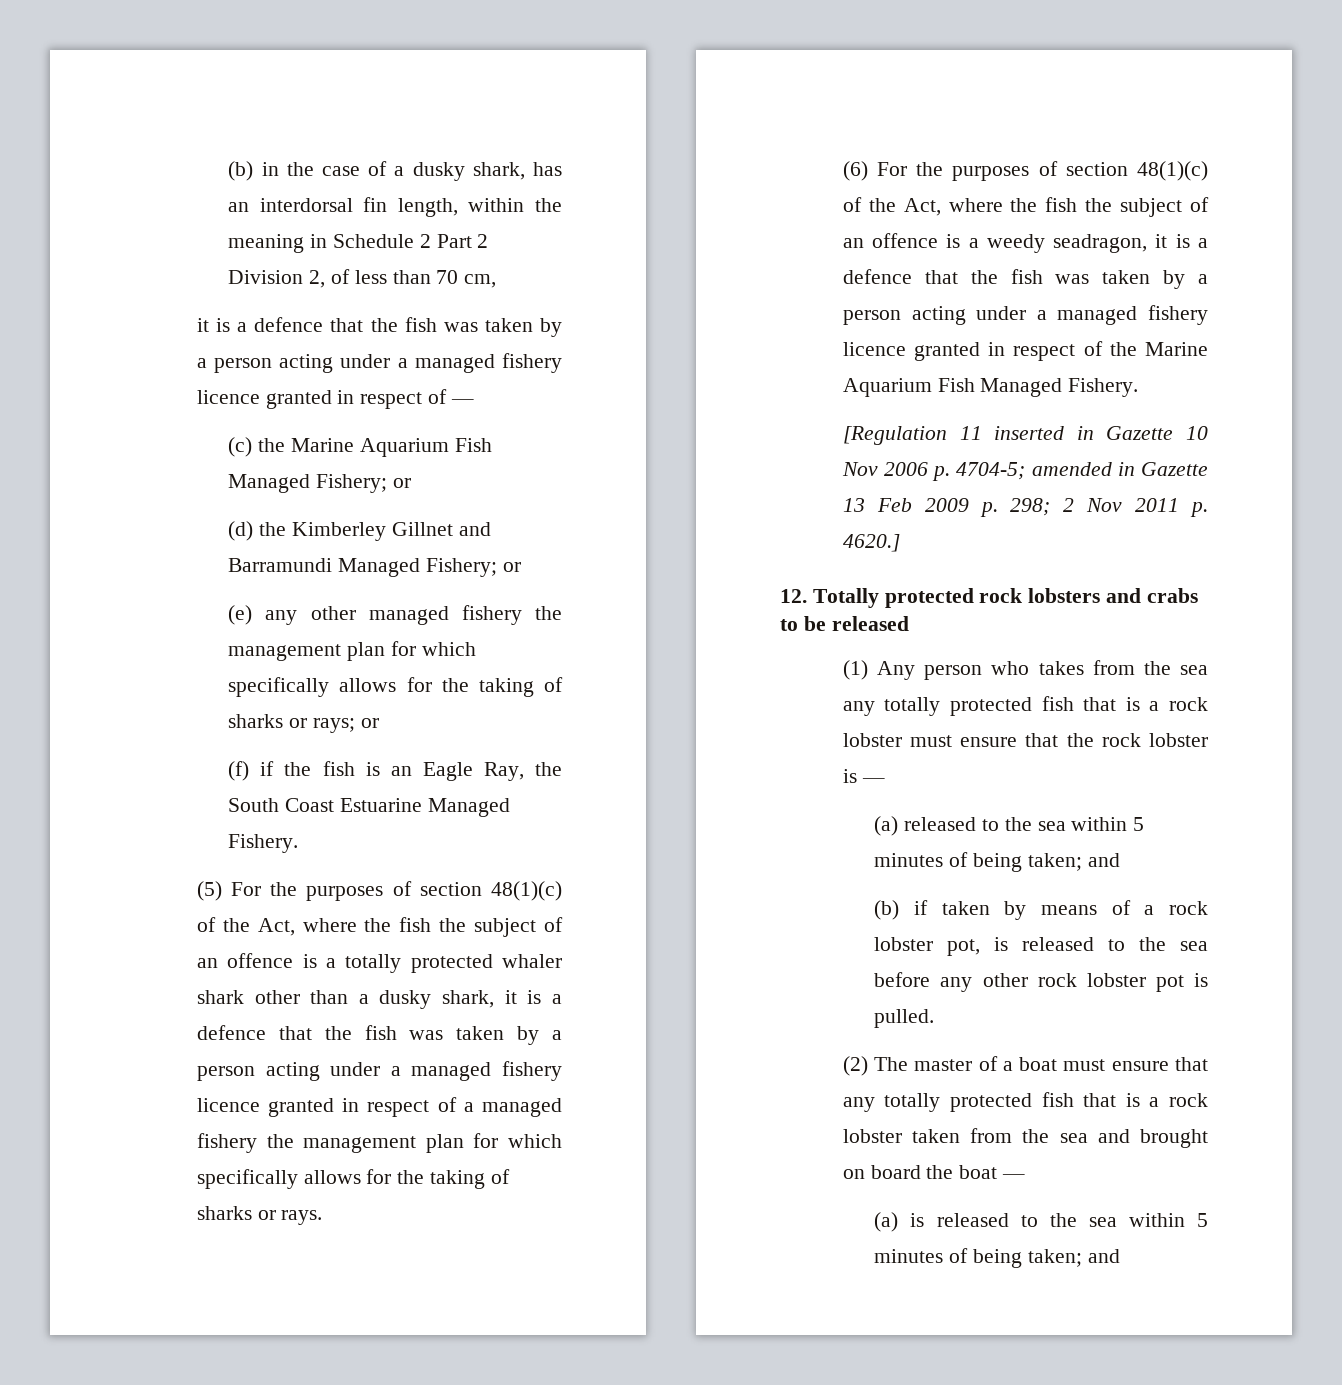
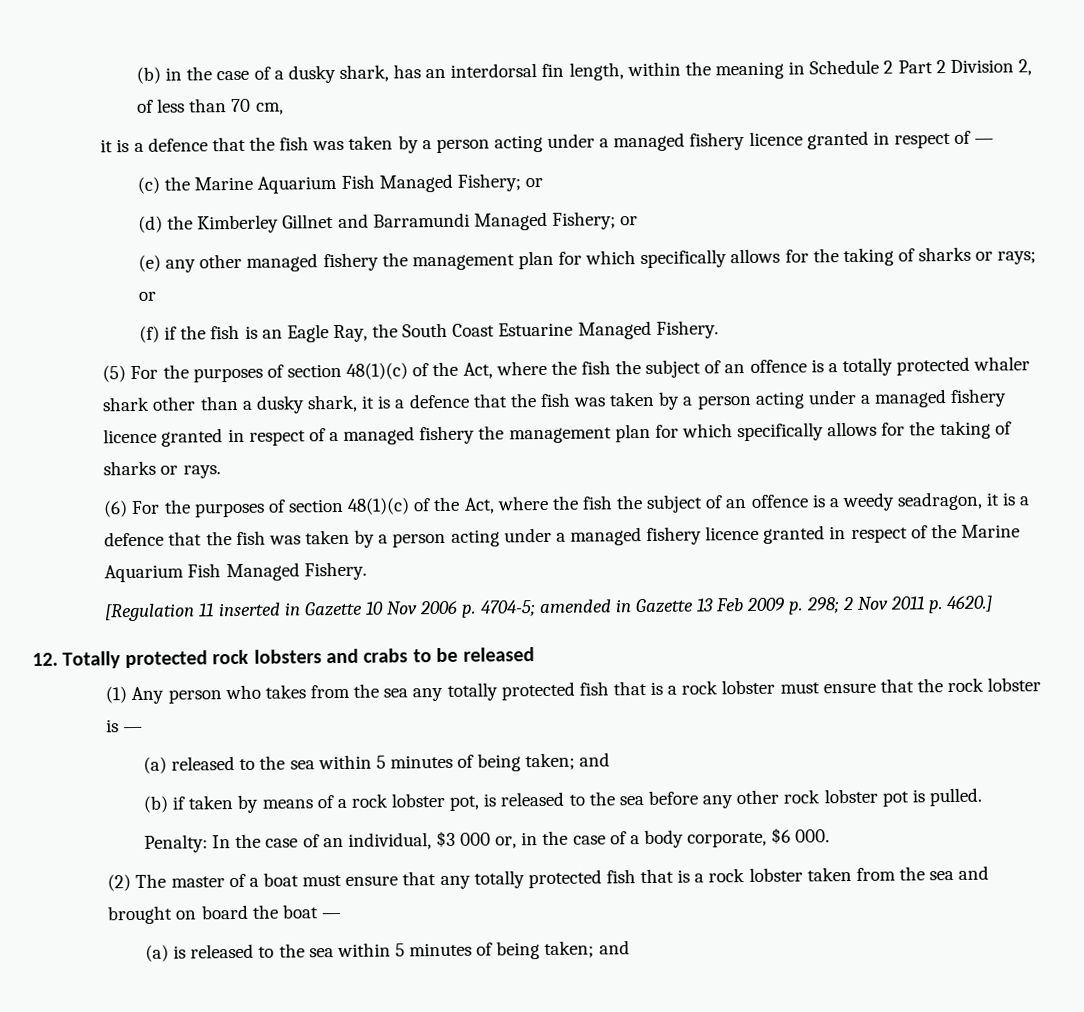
+ Penalty: In the case of an individual, $3 000 or, in the case of a body corporate, $6 000.

